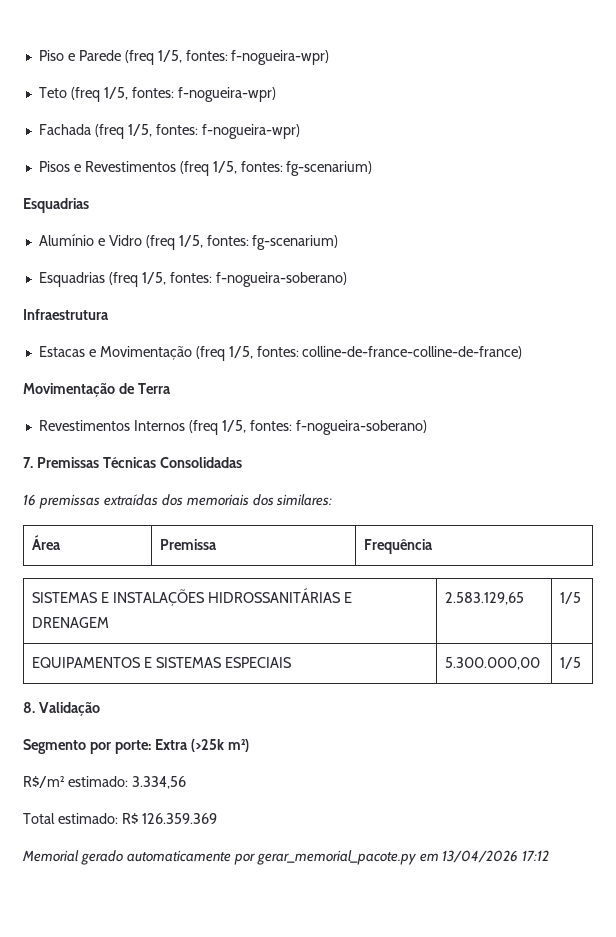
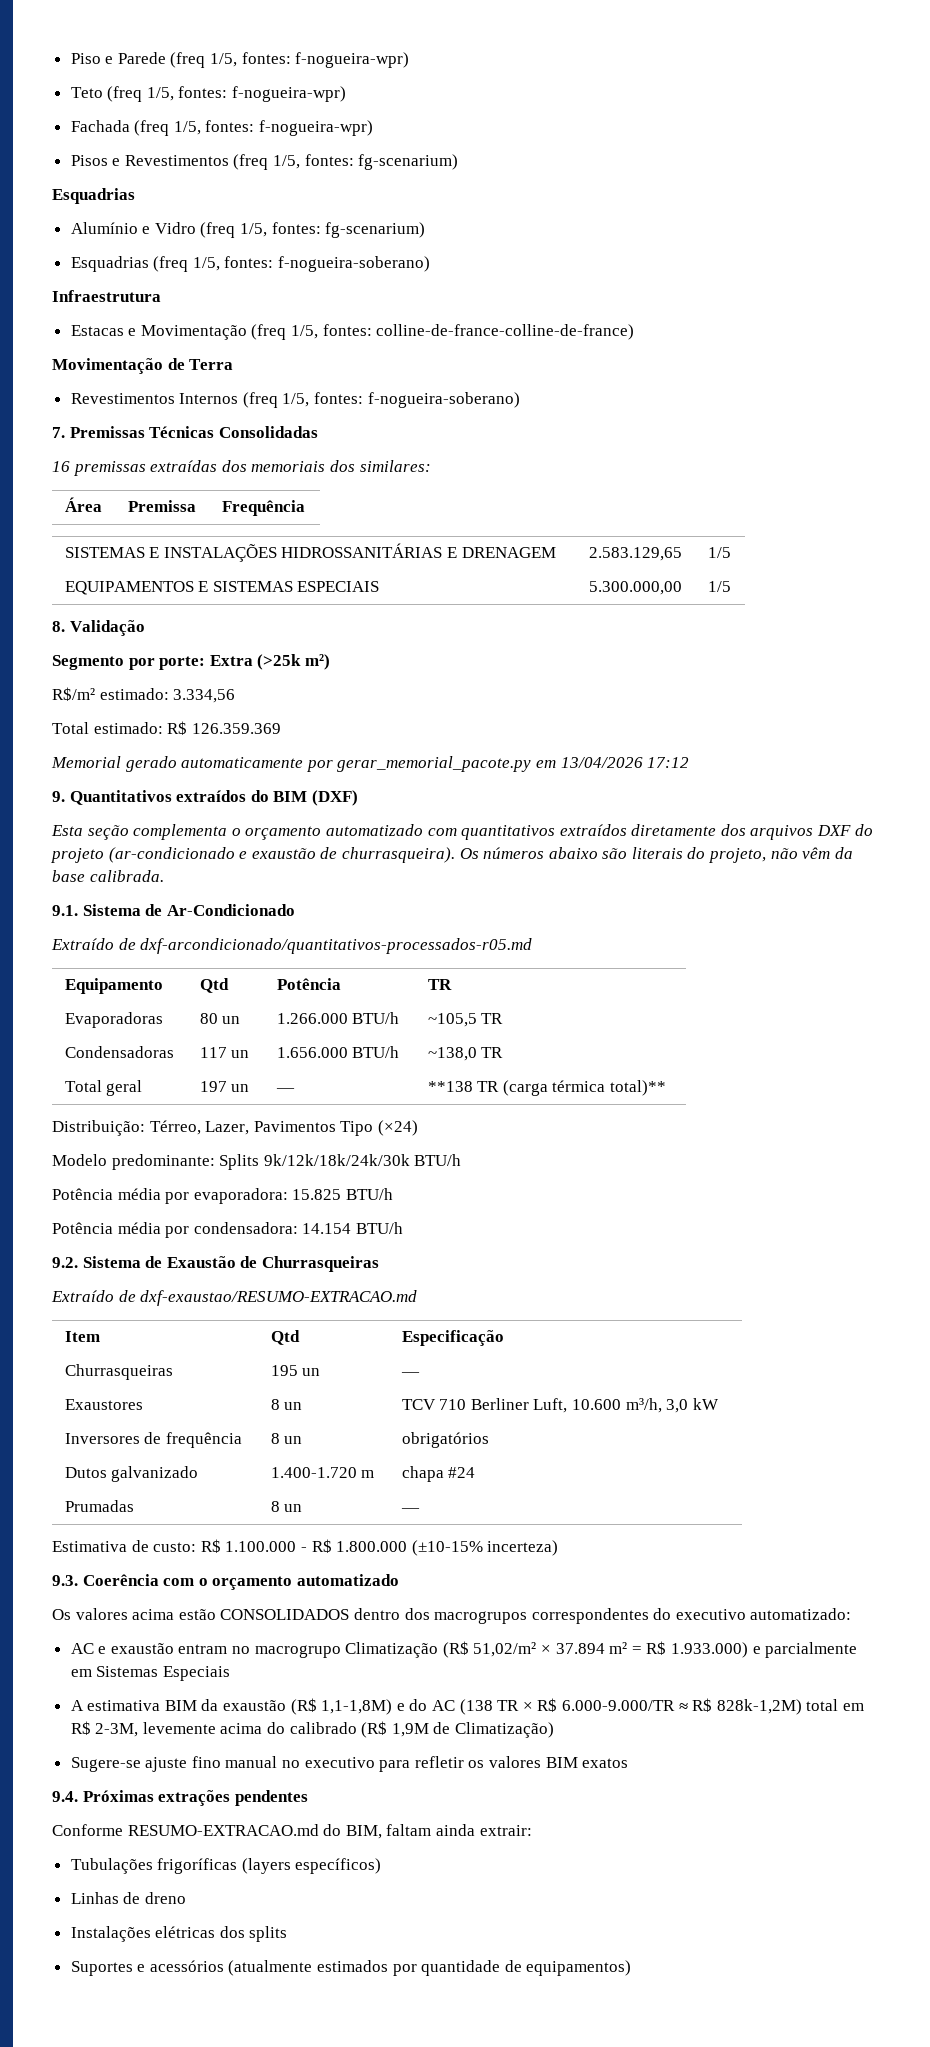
+ 9. Quantitativos extraídos do BIM (DXF)
+ Esta seção complementa o orçamento automatizado com quantitativos extraídos diretamente dos arquivos DXF do projeto (ar-condicionado e exaustão de churrasqueira). Os números abaixo são literais do projeto, não vêm da base calibrada.
+ 9.1. Sistema de Ar-Condicionado
+ Extraído de dxf-arcondicionado/quantitativos-processados-r05.md
+ Equipamento | Qtd | Potência | TR
+ Evaporadoras | 80 un | 1.266.000 BTU/h | ~105,5 TR
+ Condensadoras | 117 un | 1.656.000 BTU/h | ~138,0 TR
+ Total geral | 197 un | — | **138 TR (carga térmica total)**
+ Distribuição: Térreo, Lazer, Pavimentos Tipo (×24)
+ Modelo predominante: Splits 9k/12k/18k/24k/30k BTU/h
+ Potência média por evaporadora: 15.825 BTU/h
+ Potência média por condensadora: 14.154 BTU/h
+ 9.2. Sistema de Exaustão de Churrasqueiras
+ Extraído de dxf-exaustao/RESUMO-EXTRACAO.md
+ Item | Qtd | Especificação
+ Churrasqueiras | 195 un | —
+ Exaustores | 8 un | TCV 710 Berliner Luft, 10.600 m³/h, 3,0 kW
+ Inversores de frequência | 8 un | obrigatórios
+ Dutos galvanizado | 1.400-1.720 m | chapa #24
+ Prumadas | 8 un | —
+ Estimativa de custo: R$ 1.100.000 - R$ 1.800.000 (±10-15% incerteza)
+ 9.3. Coerência com o orçamento automatizado
+ Os valores acima estão CONSOLIDADOS dentro dos macrogrupos correspondentes do executivo automatizado:
+ AC e exaustão entram no macrogrupo Climatização (R$ 51,02/m² × 37.894 m² = R$ 1.933.000) e parcialmente em Sistemas Especiais
+ A estimativa BIM da exaustão (R$ 1,1-1,8M) e do AC (138 TR × R$ 6.000-9.000/TR ≈ R$ 828k-1,2M) total em R$ 2-3M, levemente acima do calibrado (R$ 1,9M de Climatização)
+ Sugere-se ajuste fino manual no executivo para refletir os valores BIM exatos
+ 9.4. Próximas extrações pendentes
+ Conforme RESUMO-EXTRACAO.md do BIM, faltam ainda extrair:
+ Tubulações frigoríficas (layers específicos)
+ Linhas de dreno
+ Instalações elétricas dos splits
+ Suportes e acessórios (atualmente estimados por quantidade de equipamentos)

